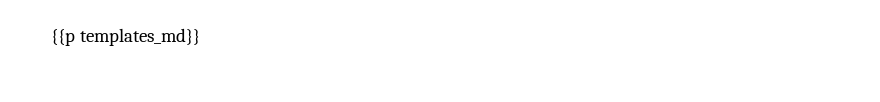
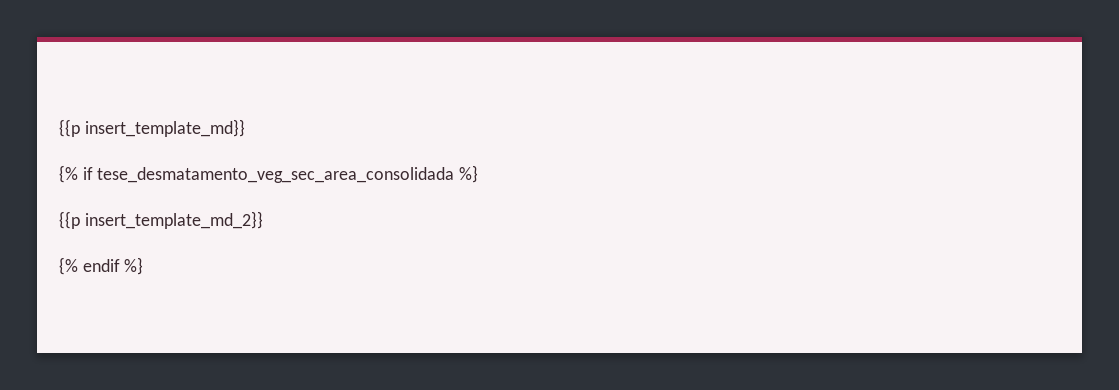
- {{p templates_md}}
+ {{p insert_template_md}}
+ {% if tese_desmatamento_veg_sec_area_consolidada %}
+ {{p insert_template_md_2}}
+ {% endif %}

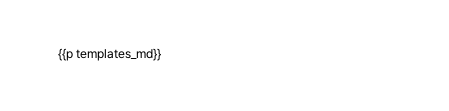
- {{p insert_template_md}}
- {% if tese_desmatamento_veg_sec_area_consolidada %}
- {{p insert_template_md_2}}
- {% endif %}
+ {{p templates_md}}

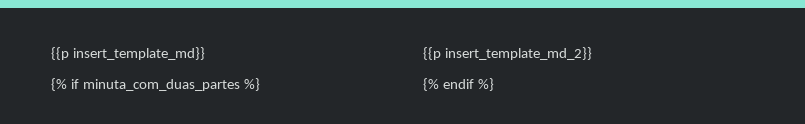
- {{p templates_md}}
+ {{p insert_template_md}}
+ {% if minuta_com_duas_partes %}
+ {{p insert_template_md_2}}
+ {% endif %}

